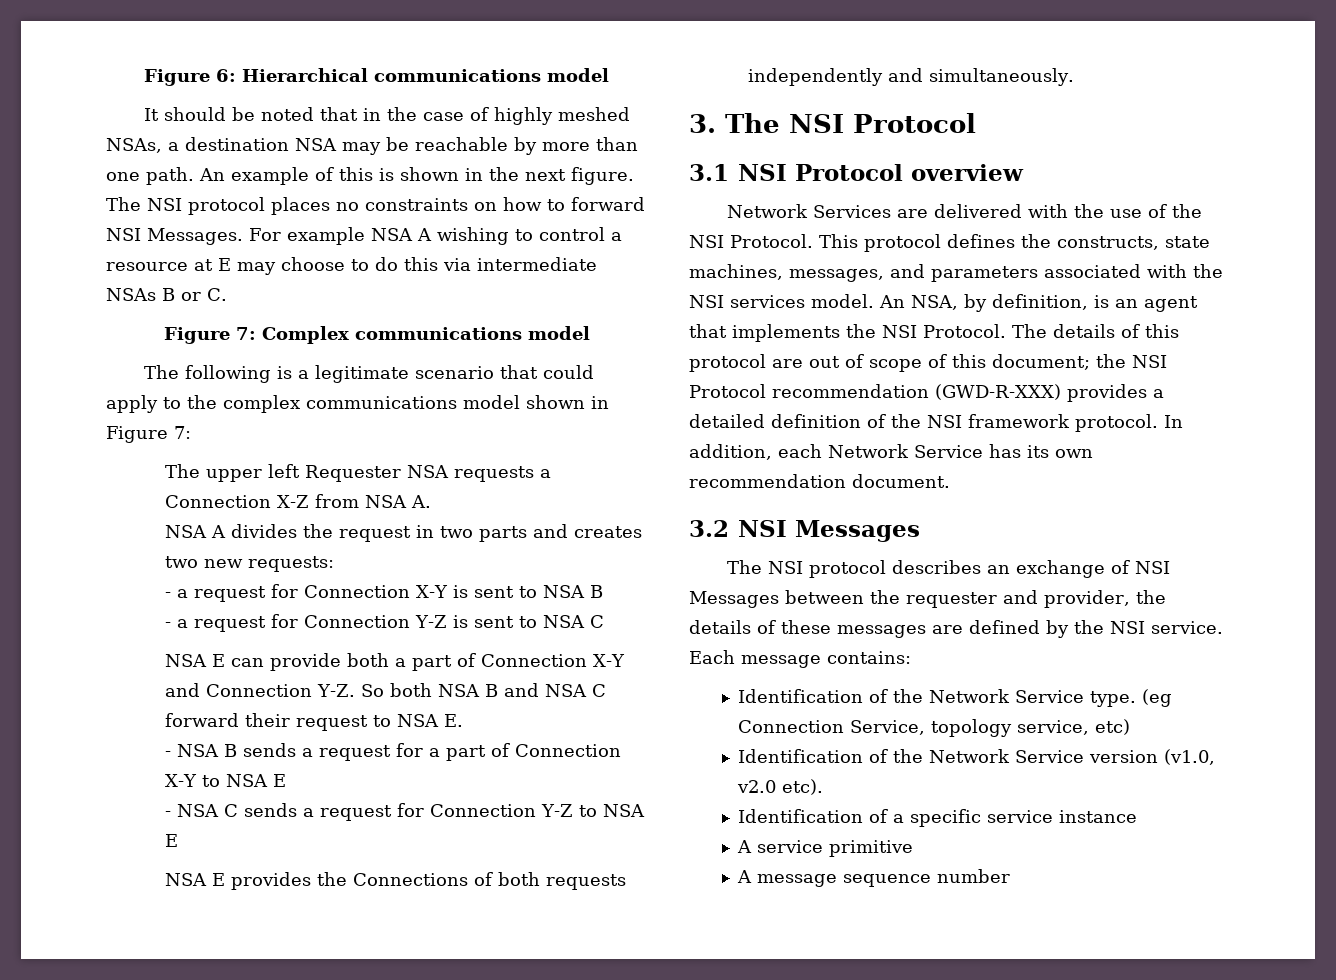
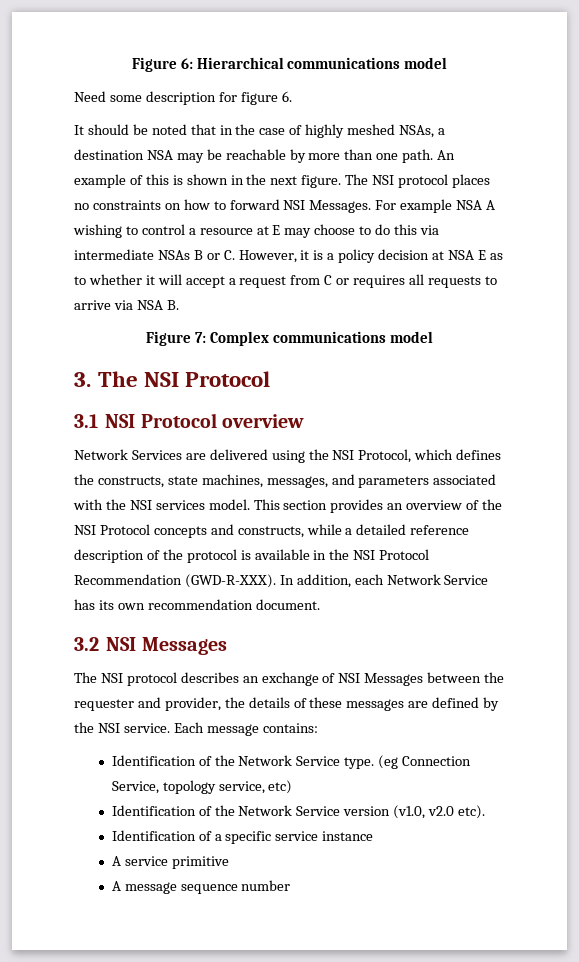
+ Need some description for figure 6.
- For example NSA A wishing to control a resource at E may choose to do this via intermediate NSAs B or C.
+ For example NSA A wishing to control a resource at E may choose to do this via intermediate NSAs B or C. However, it is a policy decision at NSA E as to whether it will accept a request from C or requires all requests to arrive via NSA B.
- The following is a legitimate scenario that could apply to the complex communications model shown in Figure 7:
- The upper left Requester NSA requests a Connection X-Z from NSA A.
- NSA A divides the request in two parts and creates two new requests:
- - a request for Connection X-Y is sent to NSA B
- - a request for Connection Y-Z is sent to NSA C
- NSA E can provide both a part of Connection X-Y and Connection Y-Z. So both NSA B and NSA C forward their request to NSA E.
- - NSA B sends a request for a part of Connection X-Y to NSA E
- - NSA C sends a request for Connection Y-Z to NSA E
- NSA E provides the Connections of both requests independently and simultaneously.
- Network Services are delivered with the use of the NSI Protocol. This protocol defines the constructs, state machines, messages, and parameters associated with the NSI services model.
+ Network Services are delivered using the NSI Protocol, which defines the constructs, state machines, messages, and parameters associated with the NSI services model.
- An NSA, by definition, is an agent that implements the NSI Protocol. The details of this protocol are out of scope of this document; the NSI Protocol recommendation (GWD-R-XXX) provides a detailed definition of the NSI framework protocol.
+ This section provides an overview of the NSI Protocol concepts and constructs, while a detailed reference description of the protocol is available in the NSI Protocol Recommendation (GWD-R-XXX).

